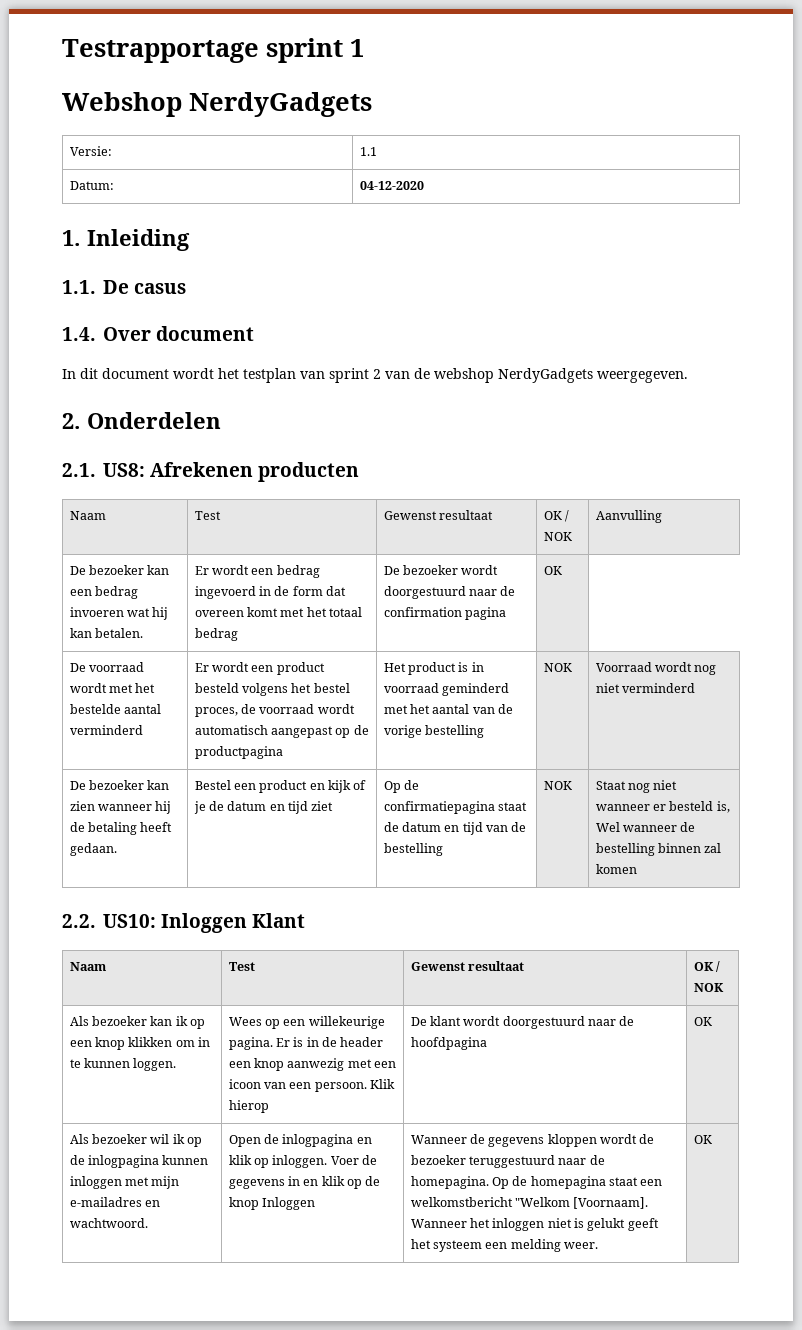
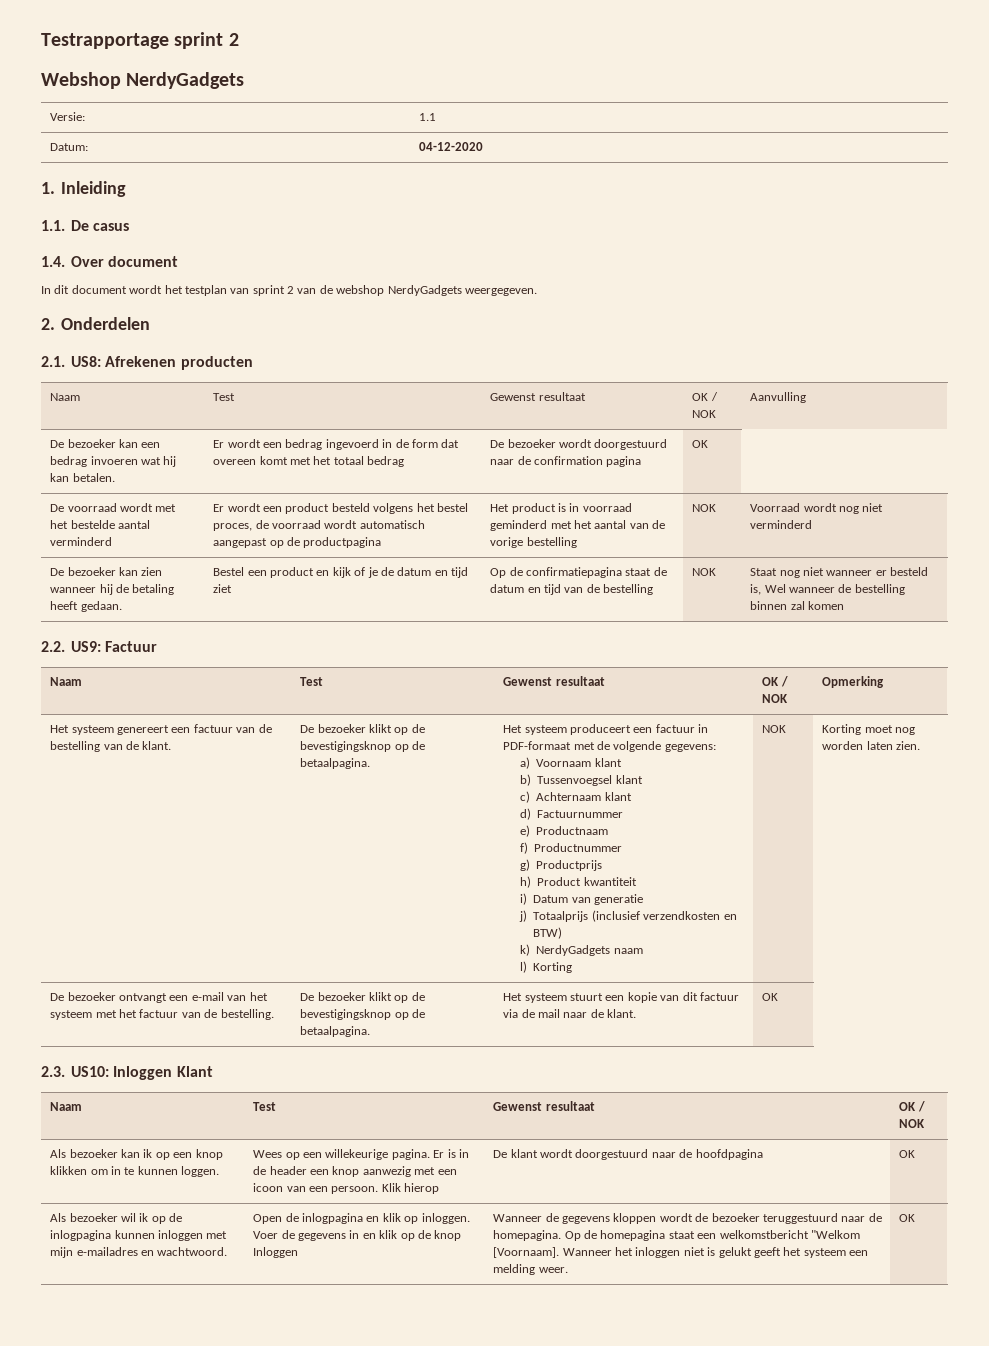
- Testrapportage sprint 1
+ Testrapportage sprint 2
- 2.2. US10: Inloggen Klant
+ 2.2. US9: Factuur
+ Naam | Test | Gewenst resultaat | OK / NOK | Opmerking
+ Het systeem genereert een factuur van de bestelling van de klant. | De bezoeker klikt op de bevestigingsknop op de betaalpagina. | Het systeem produceert een factuur in PDF-formaat met de volgende gegevens:
+ a) Voornaam klant
+ b) Tussenvoegsel klant
+ c) Achternaam klant
+ d) Factuurnummer
+ e) Productnaam
+ f) Productnummer
+ g) Productprijs
+ h) Product kwantiteit
+ i) Datum van generatie
+ j) Totaalprijs (inclusief verzendkosten en BTW)
+ k) NerdyGadgets naam
+ l) Korting | NOK | Korting moet nog worden laten zien.
+ De bezoeker ontvangt een e-mail van het systeem met het factuur van de bestelling. | De bezoeker klikt op de bevestigingsknop op de betaalpagina. | Het systeem stuurt een kopie van dit factuur via de mail naar de klant. | OK
+ 2.3. US10: Inloggen Klant

